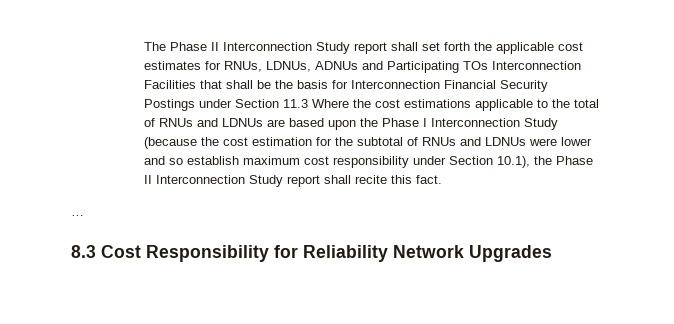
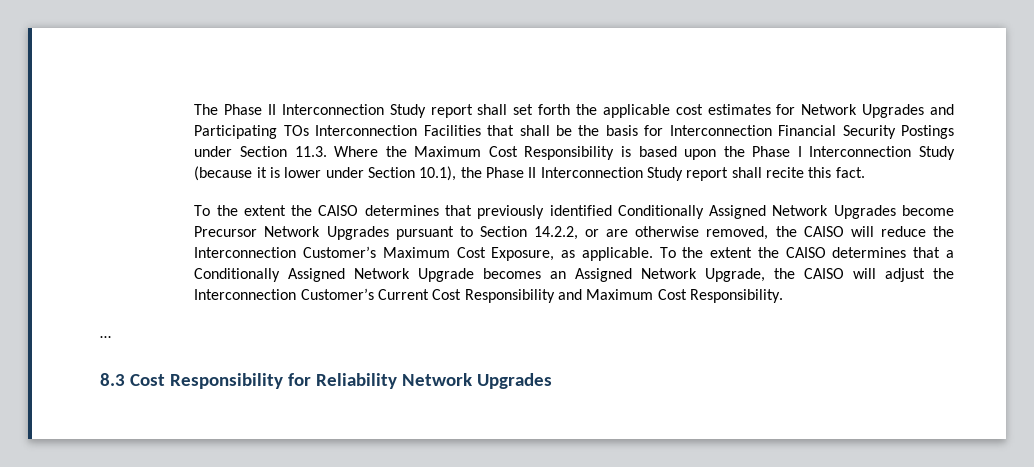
- The Phase II Interconnection Study report shall set forth the applicable cost estimates for RNUs, LDNUs, ADNUs and Participating TOs Interconnection Facilities that shall be the basis for Interconnection Financial Security Postings under Section 11.3 Where the cost estimations applicable to the total of RNUs and LDNUs are based upon the Phase I Interconnection Study (because the cost estimation for the subtotal of RNUs and LDNUs were lower and so establish maximum cost responsibility under Section 10.1), the Phase II Interconnection Study report shall recite this fact.
+ The Phase II Interconnection Study report shall set forth the applicable cost estimates for Network Upgrades and Participating TOs Interconnection Facilities that shall be the basis for Interconnection Financial Security Postings under Section 11.3. Where the Maximum Cost Responsibility is based upon the Phase I Interconnection Study (because it is lower under Section 10.1), the Phase II Interconnection Study report shall recite this fact.
+ To the extent the CAISO determines that previously identified Conditionally Assigned Network Upgrades become Precursor Network Upgrades pursuant to Section 14.2.2, or are otherwise removed, the CAISO will reduce the Interconnection Customer’s Maximum Cost Exposure, as applicable. To the extent the CAISO determines that a Conditionally Assigned Network Upgrade becomes an Assigned Network Upgrade, the CAISO will adjust the Interconnection Customer’s Current Cost Responsibility and Maximum Cost Responsibility.

